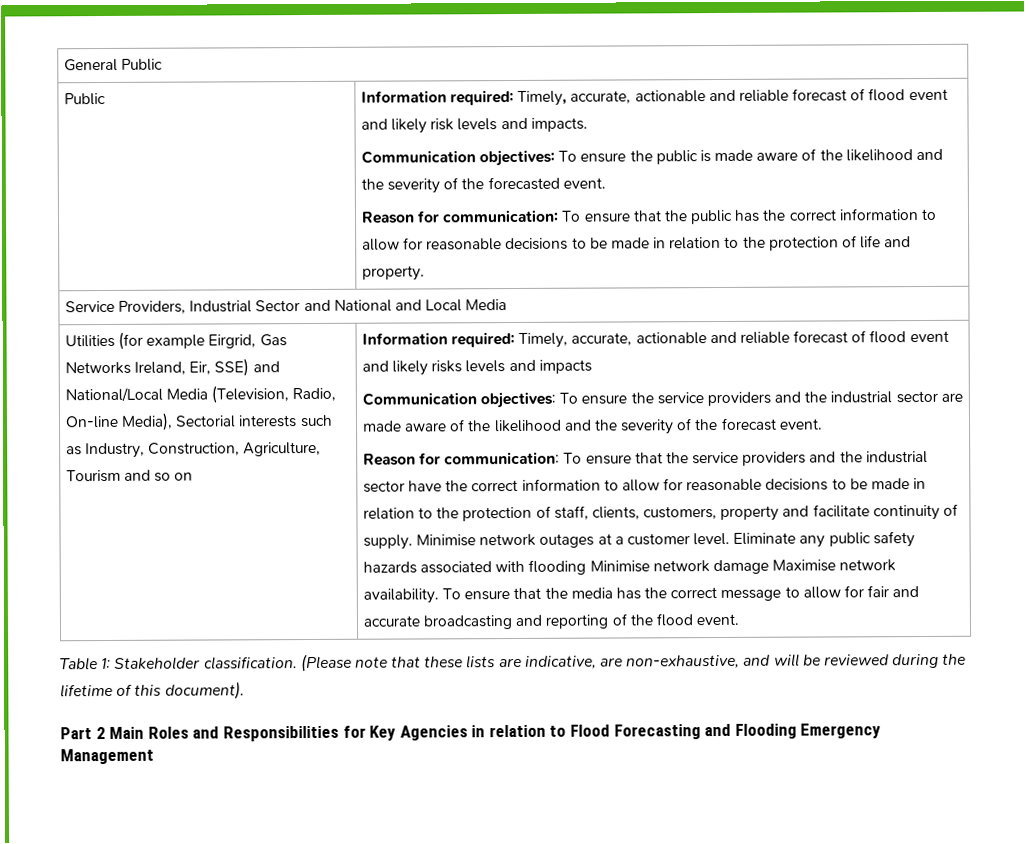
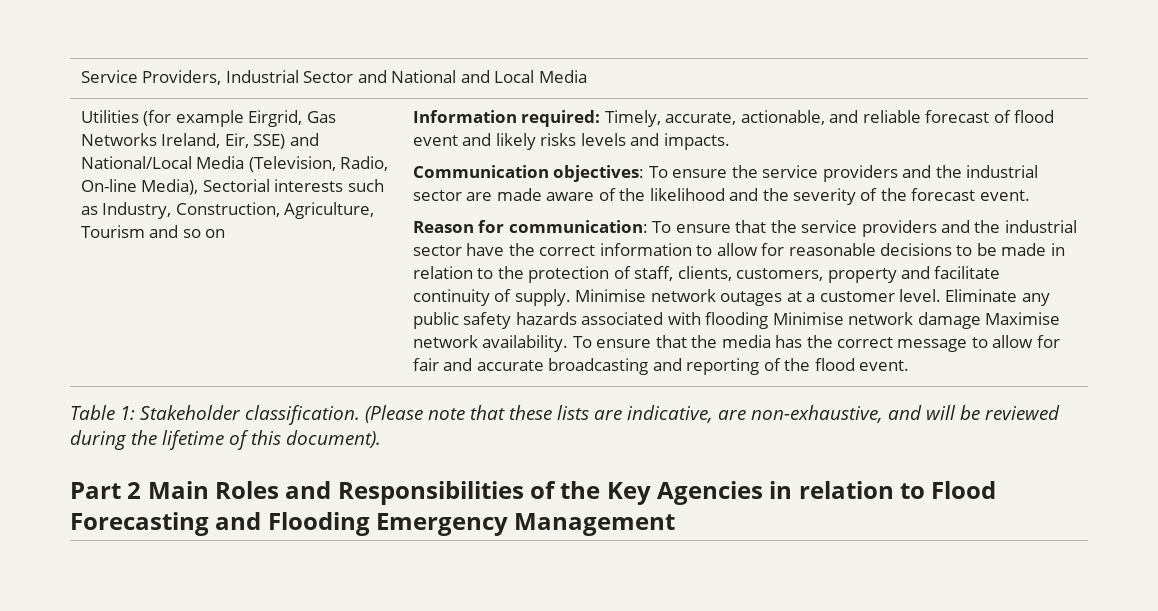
- General Public
- Public | Information required: Timely, accurate, actionable and reliable forecast of flood event and likely risk levels and impacts.
- Communication objectives: To ensure the public is made aware of the likelihood and the severity of the forecasted event.
- Reason for communication: To ensure that the public has the correct information to allow for reasonable decisions to be made in relation to the protection of life and property.
- Information required: Timely, accurate, actionable and reliable forecast of flood event and likely risks levels and impacts
+ Information required: Timely, accurate, actionable, and reliable forecast of flood event and likely risks levels and impacts.
- Part 2 Main Roles and Responsibilities for Key Agencies in relation to Flood Forecasting and Flooding Emergency Management
+ Part 2 Main Roles and Responsibilities of the Key Agencies in relation to Flood Forecasting and Flooding Emergency Management

